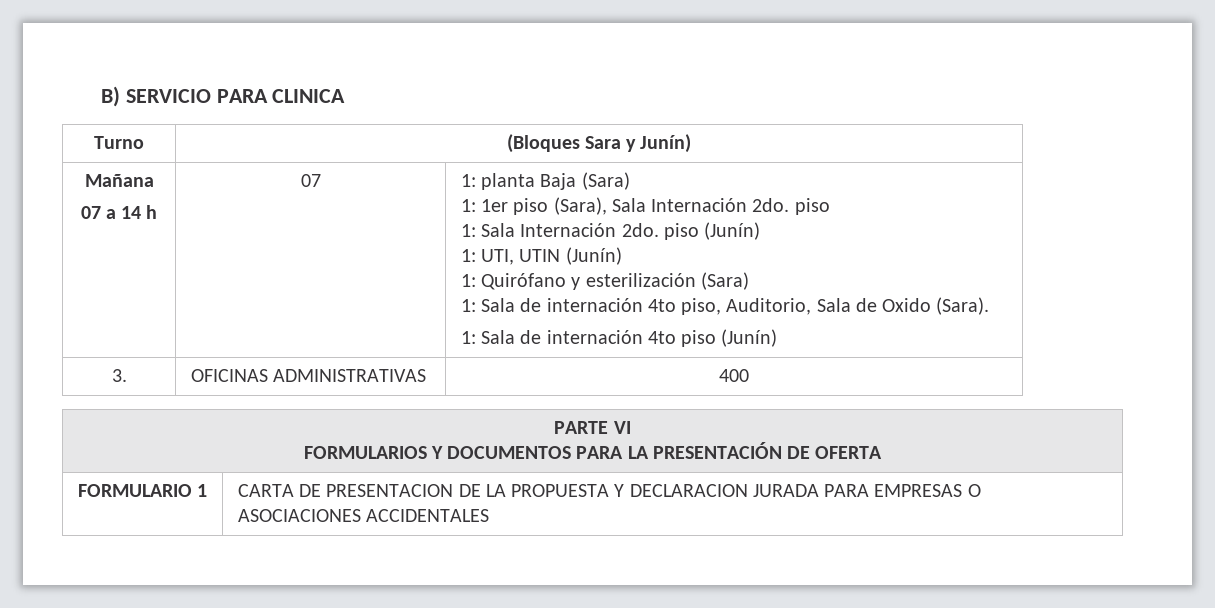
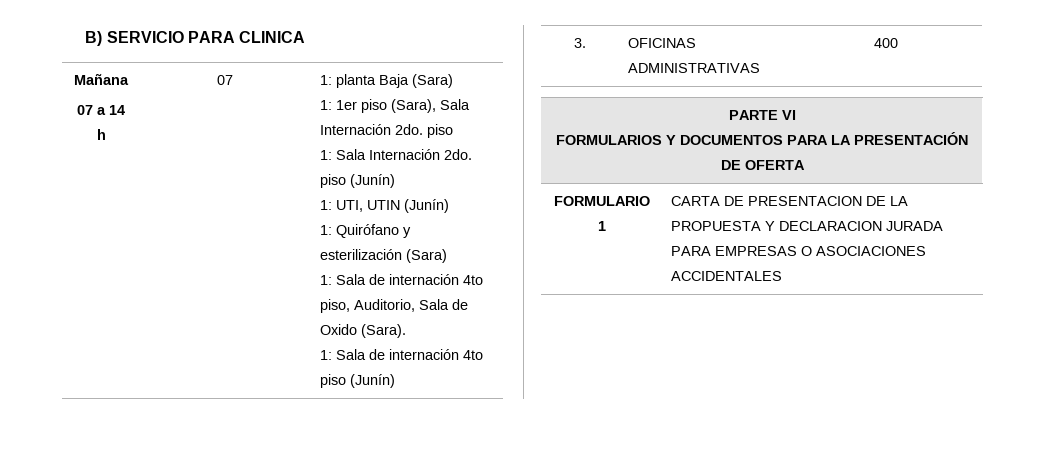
- Turno | (Bloques Sara y Junín)

